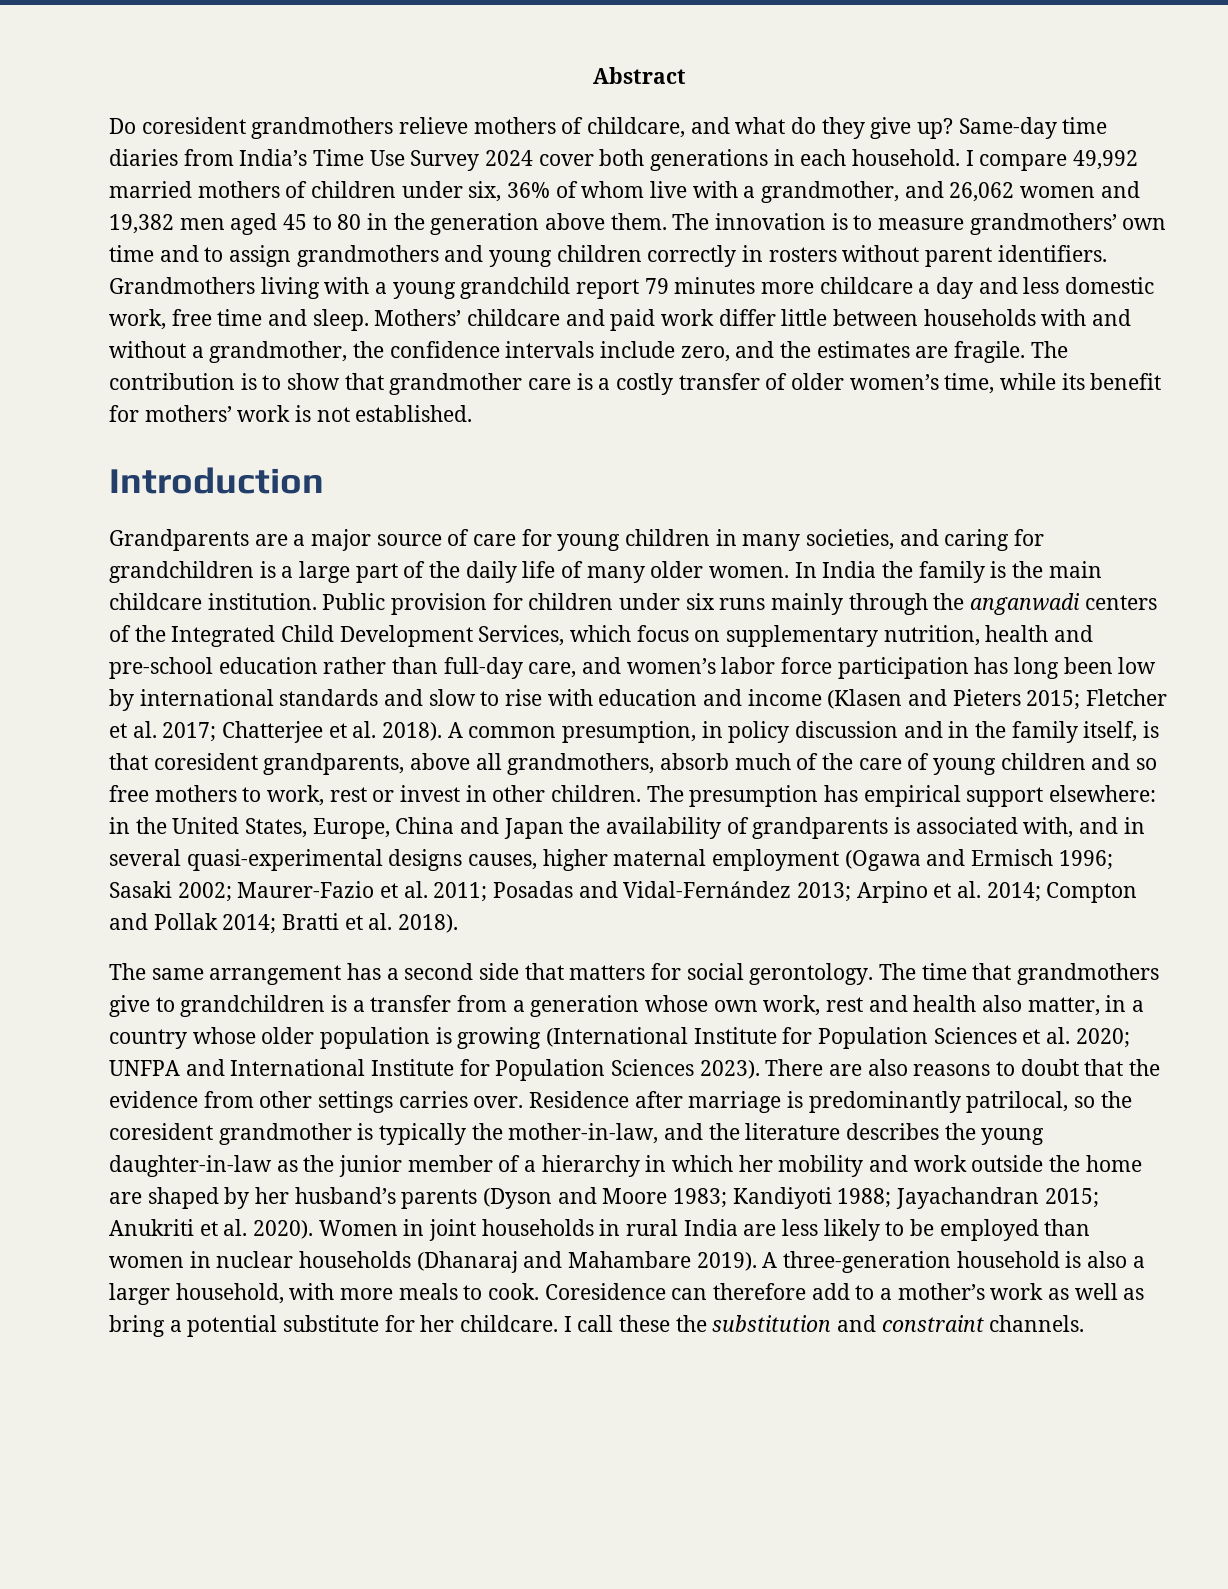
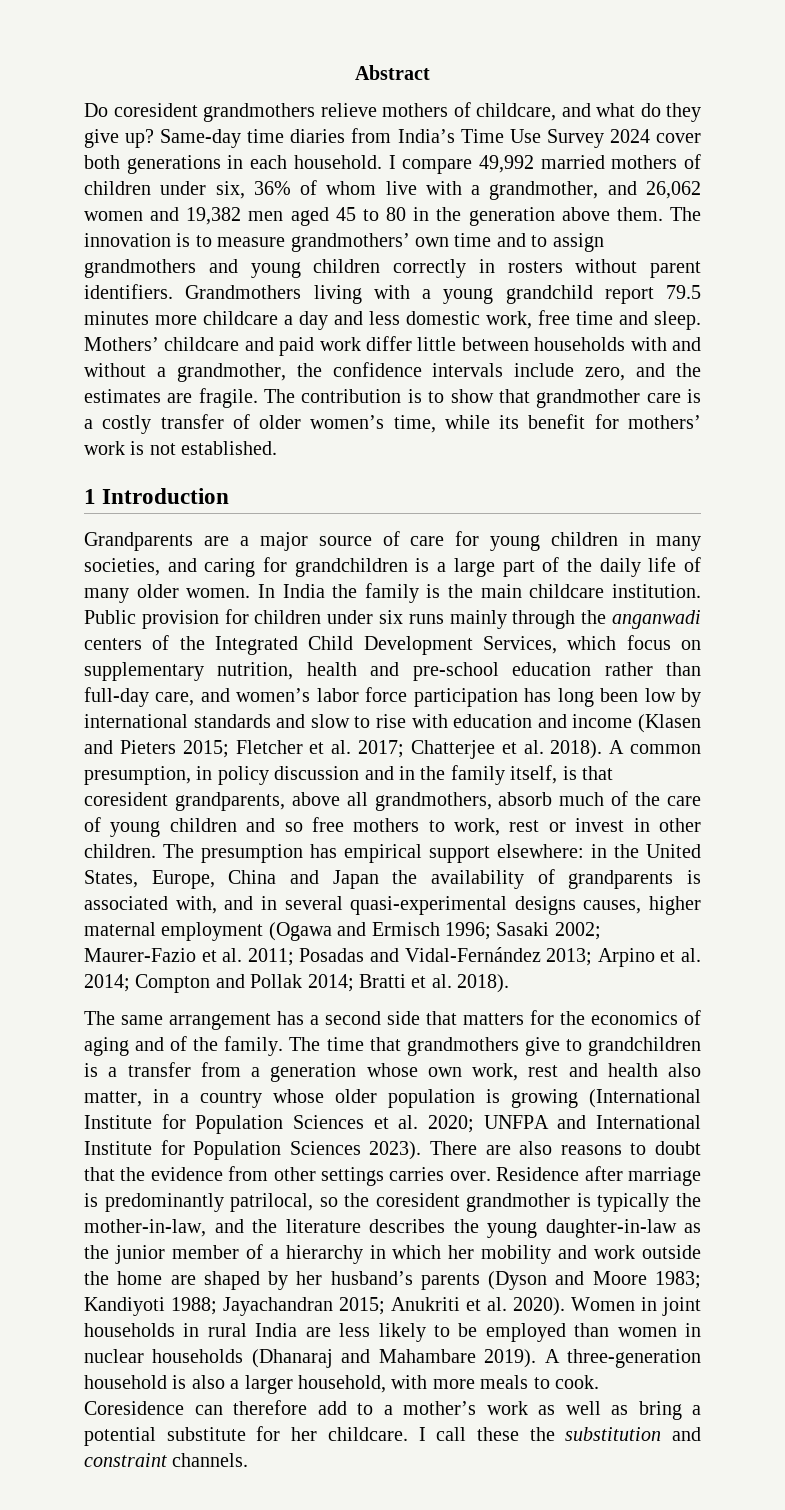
- Grandmothers living with a young grandchild report 79 minutes more childcare a day and less domestic work, free time and sleep.
+ Grandmothers living with a young grandchild report 79.5 minutes more childcare a day and less domestic work, free time and sleep.
- Introduction
+ 1 Introduction
- The same arrangement has a second side that matters for social gerontology.
+ The same arrangement has a second side that matters for the economics of aging and of the family.

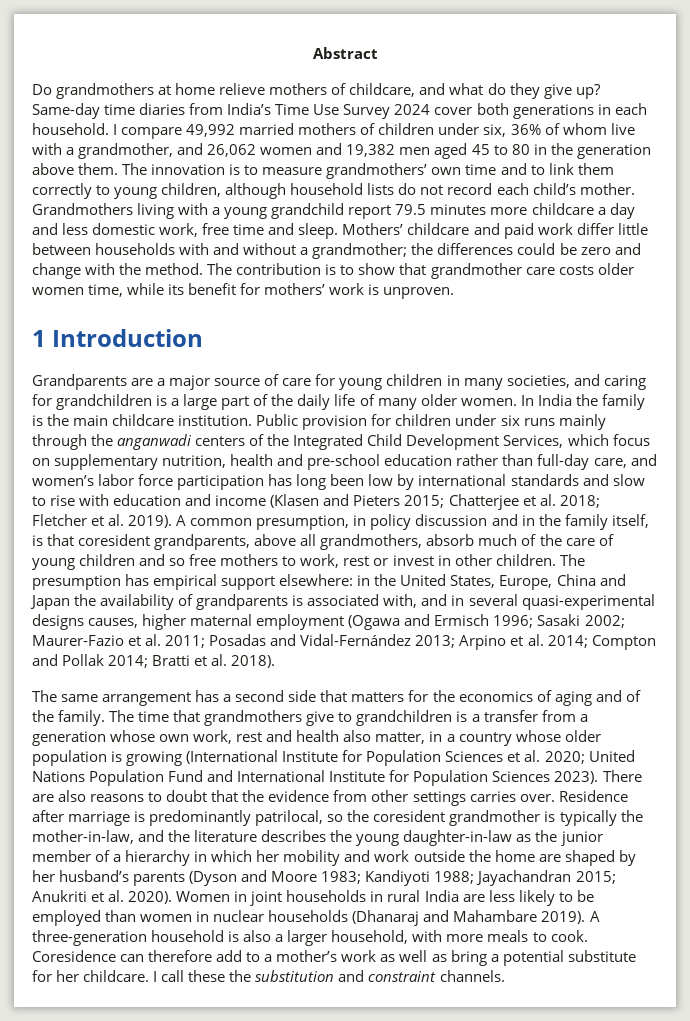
- Do coresident grandmothers relieve mothers of childcare, and what do they give up?
+ Do grandmothers at home relieve mothers of childcare, and what do they give up?
- The innovation is to measure grandmothers’ own time and to assign grandmothers and young children correctly in rosters without parent identifiers.
+ The innovation is to measure grandmothers’ own time and to link them correctly to young children, although household lists do not record each child’s mother.
- Mothers’ childcare and paid work differ little between households with and without a grandmother, the confidence intervals include zero, and the estimates are fragile.
+ Mothers’ childcare and paid work differ little between households with and without a grandmother; the differences could be zero and change with the method.
- The contribution is to show that grandmother care is a costly transfer of older women’s time, while its benefit for mothers’ work is not established.
+ The contribution is to show that grandmother care costs older women time, while its benefit for mothers’ work is unproven.
- Public provision for children under six runs mainly through the anganwadi centers of the Integrated Child Development Services, which focus on supplementary nutrition, health and pre-school education rather than full-day care, and women’s labor force participation has long been low by international standards and slow to rise with education and income (Klasen and Pieters 2015; Fletcher et al. 2017; Chatterjee et al. 2018).
+ Public provision for children under six runs mainly through the anganwadi centers of the Integrated Child Development Services, which focus on supplementary nutrition, health and pre-school education rather than full-day care, and women’s labor force participation has long been low by international standards and slow to rise with education and income (Klasen and Pieters 2015; Chatterjee et al. 2018; Fletcher et al. 2019).
- The time that grandmothers give to grandchildren is a transfer from a generation whose own work, rest and health also matter, in a country whose older population is growing (International Institute for Population Sciences et al. 2020; UNFPA and International Institute for Population Sciences 2023).
+ The time that grandmothers give to grandchildren is a transfer from a generation whose own work, rest and health also matter, in a country whose older population is growing (International Institute for Population Sciences et al. 2020; United Nations Population Fund and International Institute for Population Sciences 2023).

